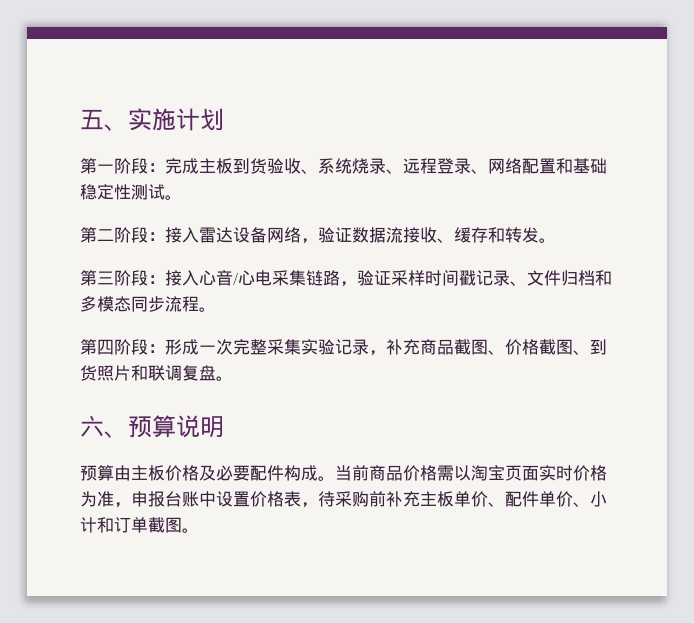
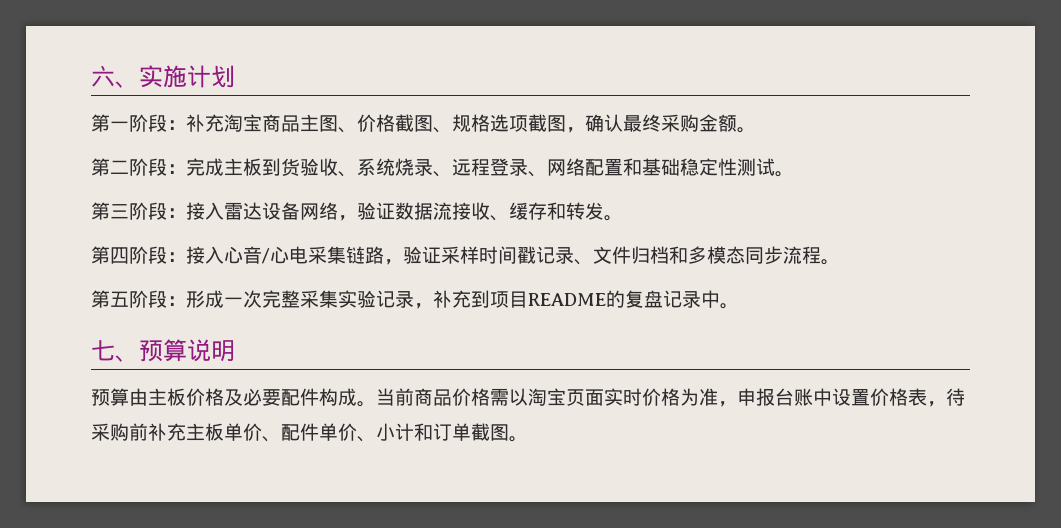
- 五、实施计划
+ 六、实施计划
- 第一阶段：完成主板到货验收、系统烧录、远程登录、网络配置和基础稳定性测试。
+ 第一阶段：补充淘宝商品主图、价格截图、规格选项截图，确认最终采购金额。
+ 第二阶段：完成主板到货验收、系统烧录、远程登录、网络配置和基础稳定性测试。
- 第二阶段：接入雷达设备网络，验证数据流接收、缓存和转发。
+ 第三阶段：接入雷达设备网络，验证数据流接收、缓存和转发。
- 第三阶段：接入心音/心电采集链路，验证采样时间戳记录、文件归档和多模态同步流程。
+ 第四阶段：接入心音/心电采集链路，验证采样时间戳记录、文件归档和多模态同步流程。
- 第四阶段：形成一次完整采集实验记录，补充商品截图、价格截图、到货照片和联调复盘。
- 六、预算说明
+ 第五阶段：形成一次完整采集实验记录，补充到项目README的复盘记录中。
+ 七、预算说明

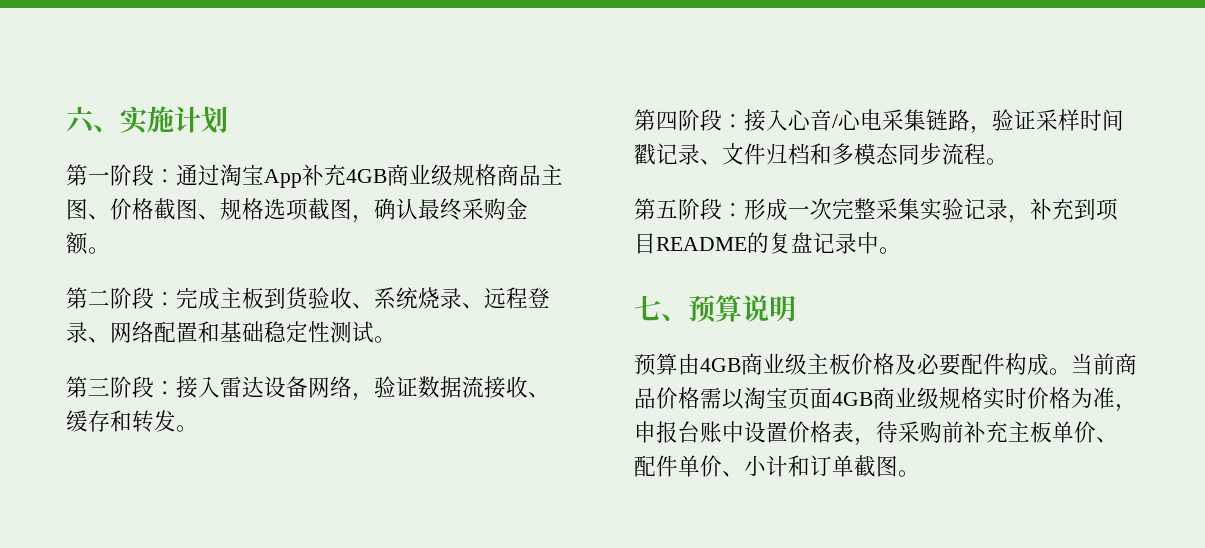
- 第一阶段：补充淘宝商品主图、价格截图、规格选项截图，确认最终采购金额。
+ 第一阶段：通过淘宝App补充4GB商业级规格商品主图、价格截图、规格选项截图，确认最终采购金额。
- 预算由主板价格及必要配件构成。
+ 预算由4GB商业级主板价格及必要配件构成。
- 当前商品价格需以淘宝页面实时价格为准，申报台账中设置价格表，待采购前补充主板单价、配件单价、小计和订单截图。
+ 当前商品价格需以淘宝页面4GB商业级规格实时价格为准，申报台账中设置价格表，待采购前补充主板单价、配件单价、小计和订单截图。

